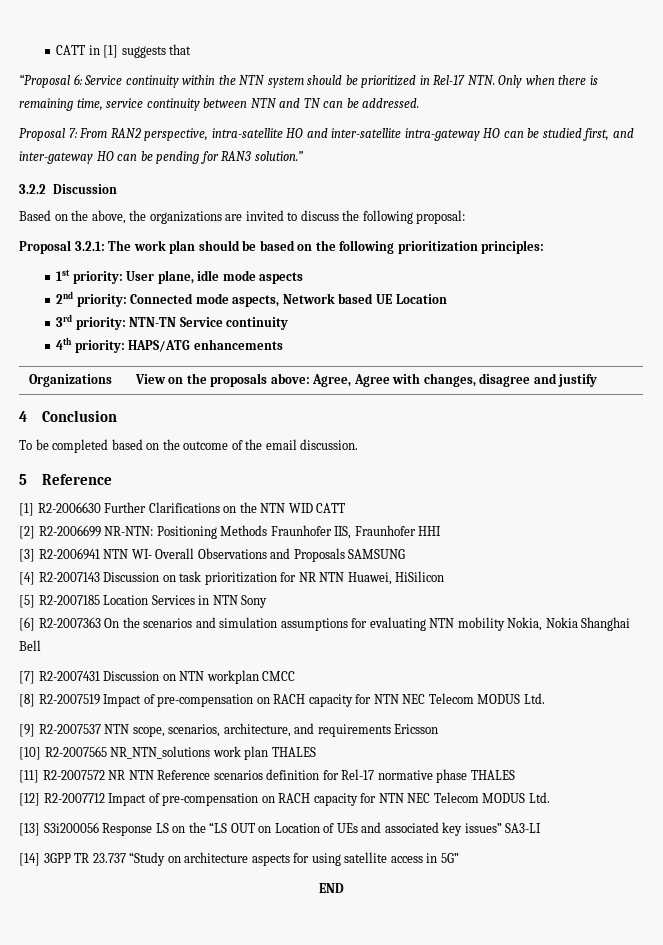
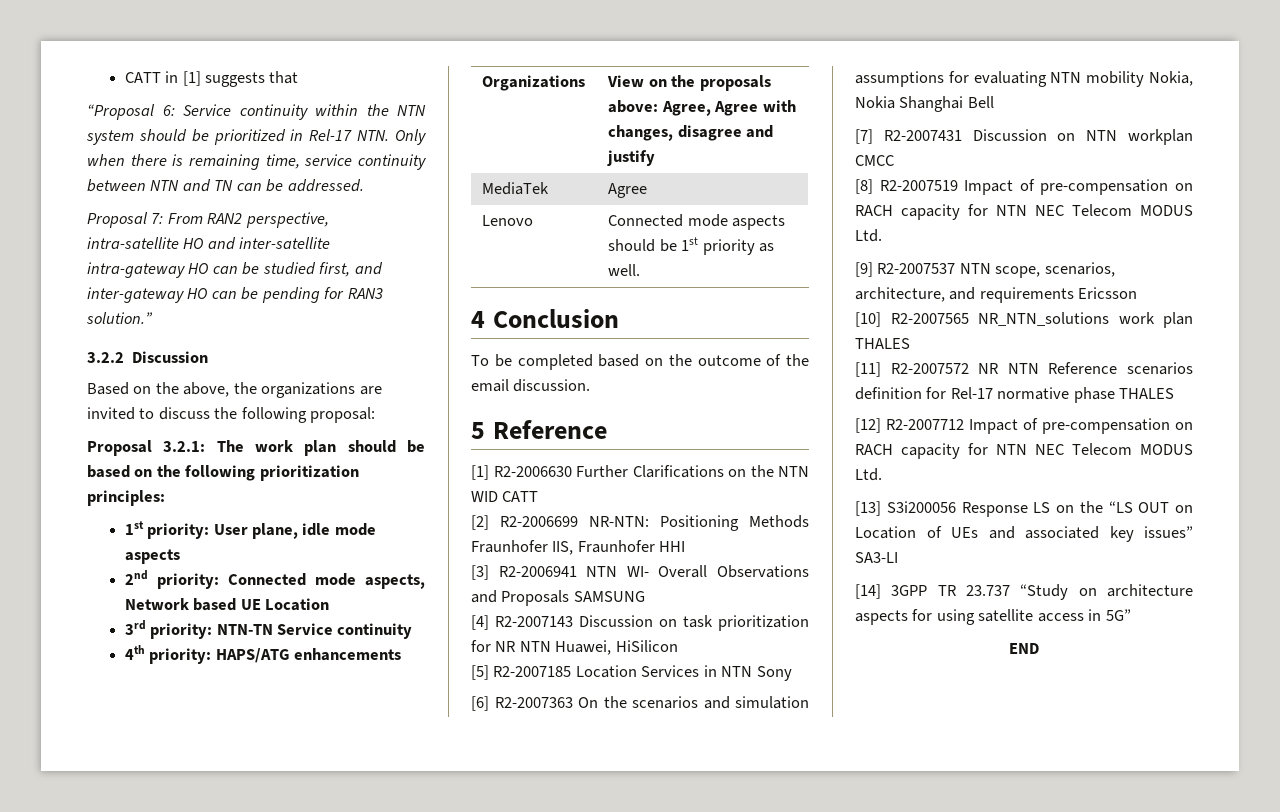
+ MediaTek | Agree
+ Lenovo | Connected mode aspects should be 1st priority as well.

